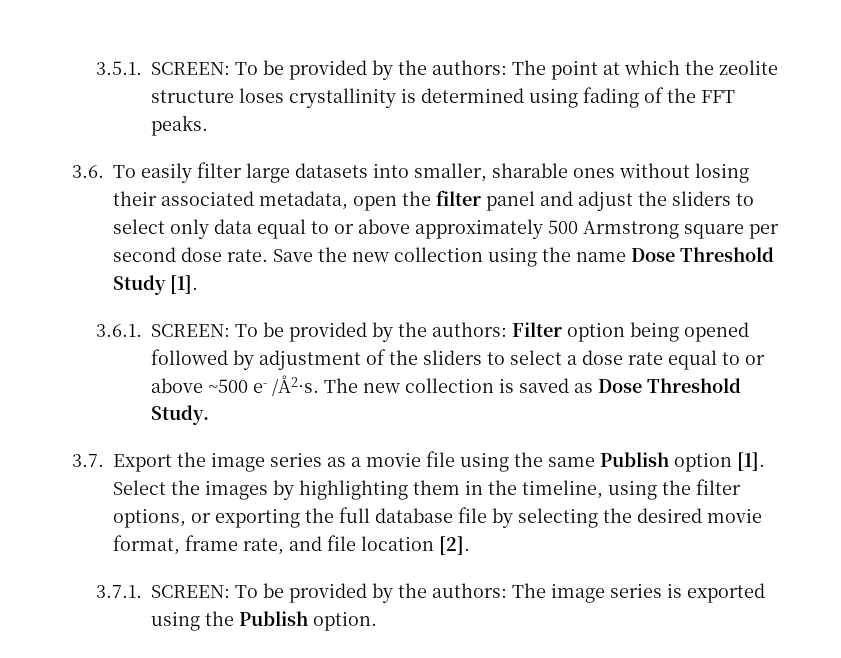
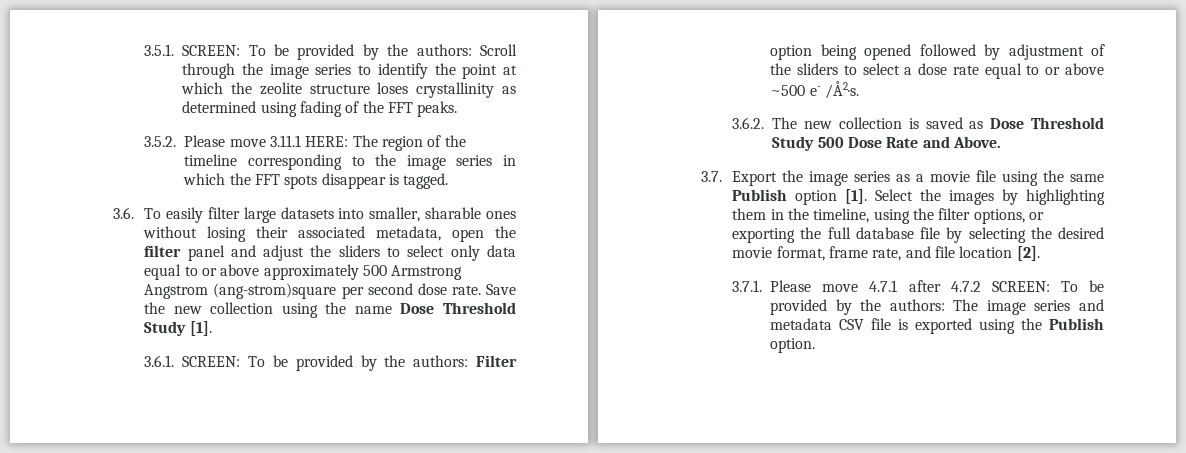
- 3.5.1. SCREEN: To be provided by the authors: The point at which the zeolite structure loses crystallinity is determined using fading of the FFT peaks.
+ 3.5.1. SCREEN: To be provided by the authors: Scroll through the image series to identify the point at which the zeolite structure loses crystallinity as determined using fading of the FFT peaks.
+ 3.5.2. Please move 3.11.1 HERE: The region of the timeline corresponding to the image series in which the FFT spots disappear is tagged.
- 3.6. To easily filter large datasets into smaller, sharable ones without losing their associated metadata, open the filter panel and adjust the sliders to select only data equal to or above approximately 500 Armstrong square per second dose rate.
+ 3.6. To easily filter large datasets into smaller, sharable ones without losing their associated metadata, open the filter panel and adjust the sliders to select only data equal to or above approximately 500 Armstrong Angstrom (ang-strom)square per second dose rate.
- 3.6.1. SCREEN: To be provided by the authors: Filter option being opened followed by adjustment of the sliders to select a dose rate equal to or above ~500 e- /Å2·s. The new collection is saved as Dose Threshold Study.
+ 3.6.1. SCREEN: To be provided by the authors: Filter option being opened followed by adjustment of the sliders to select a dose rate equal to or above ~500 e- /Å2·s.
+ 3.6.2. The new collection is saved as Dose Threshold Study 500 Dose Rate and Above.
- 3.7.1. SCREEN: To be provided by the authors: The image series is exported using the Publish option.
+ 3.7.1. Please move 4.7.1 after 4.7.2 SCREEN: To be provided by the authors: The image series and metadata CSV file is exported using the Publish option.

